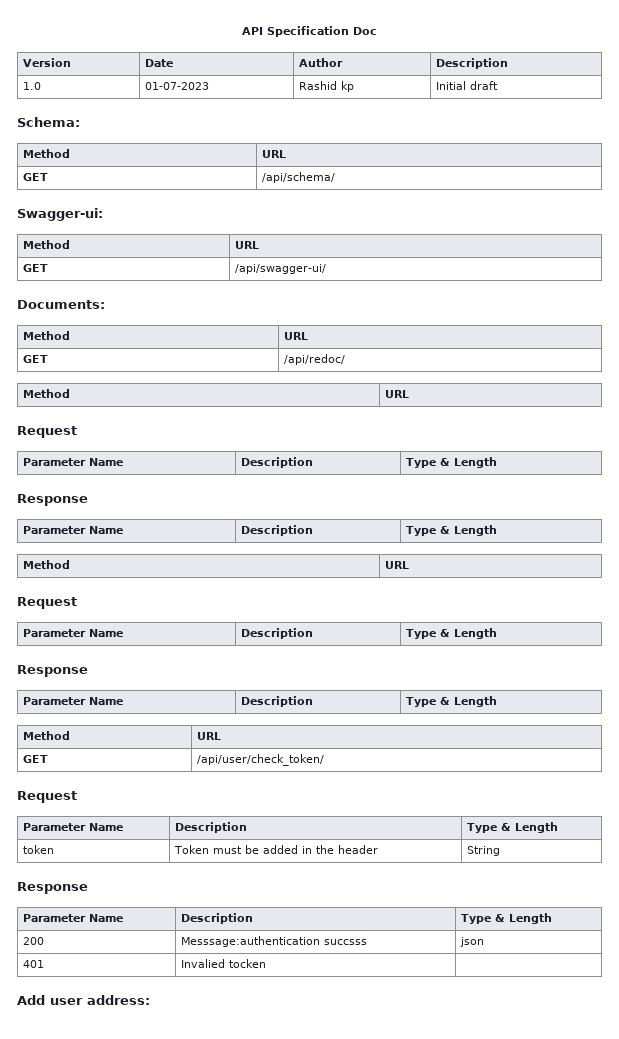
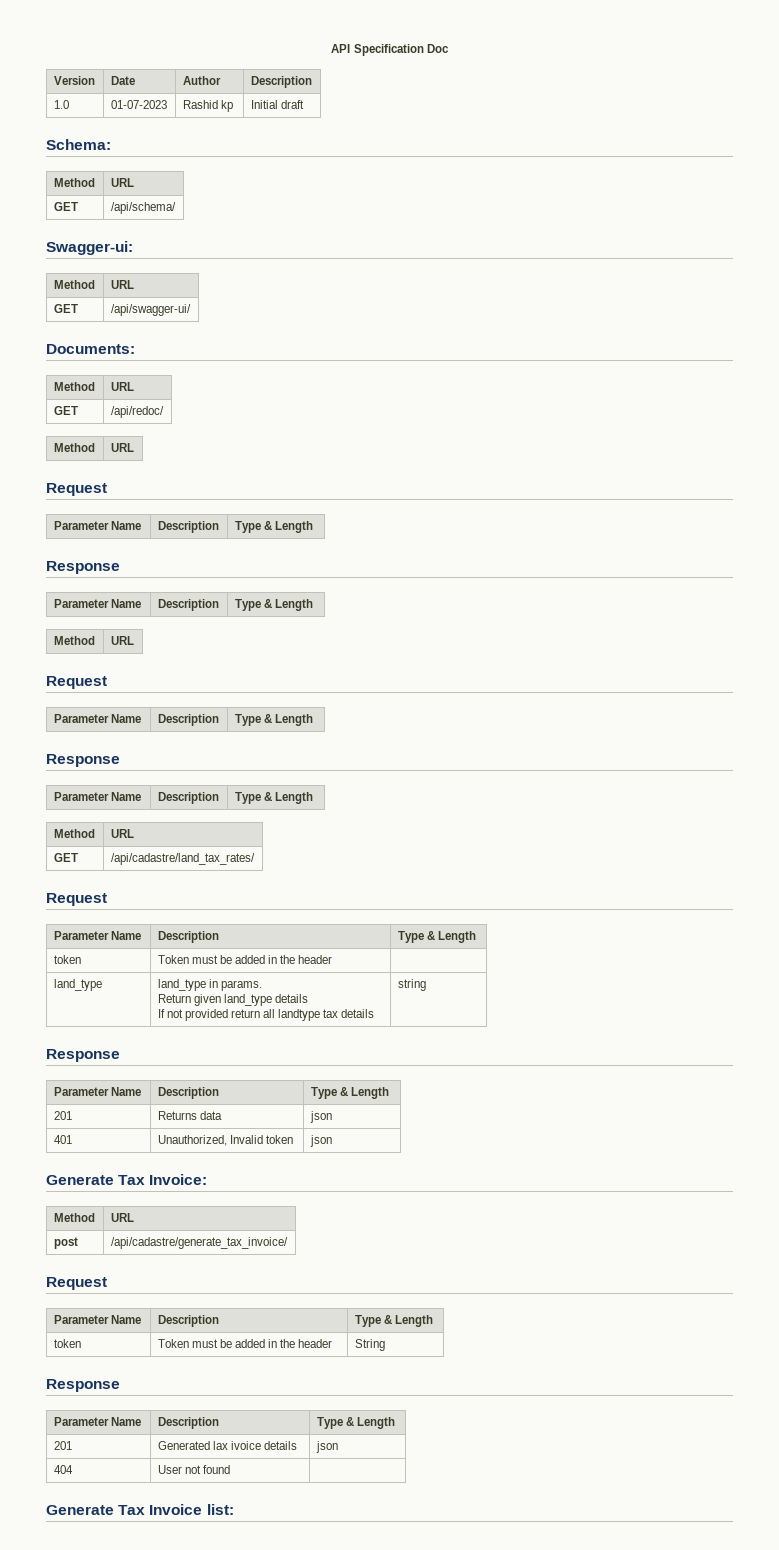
- GET | /api/user/check_token/
+ GET | /api/cadastre/land_tax_rates/
+ Request
+ Parameter Name | Description | Type & Length
+ token | Token must be added in the header |
+ land_type | land_type in params.
+ Return given land_type details
+ If not provided return all landtype tax details | string
+ Response
+ Parameter Name | Description | Type & Length
+ 201 | Returns data | json
+ 401 | Unauthorized, Invalid token | json
+ Generate Tax Invoice:
+ Method | URL
+ post | /api/cadastre/generate_tax_invoice/
- 200 | Messsage:authentication succsss | json
- 401 | Invalied tocken |
- Add user address:
+ 201 | Generated lax ivoice details | json
+ 404 | User not found |
+ Generate Tax Invoice list:

